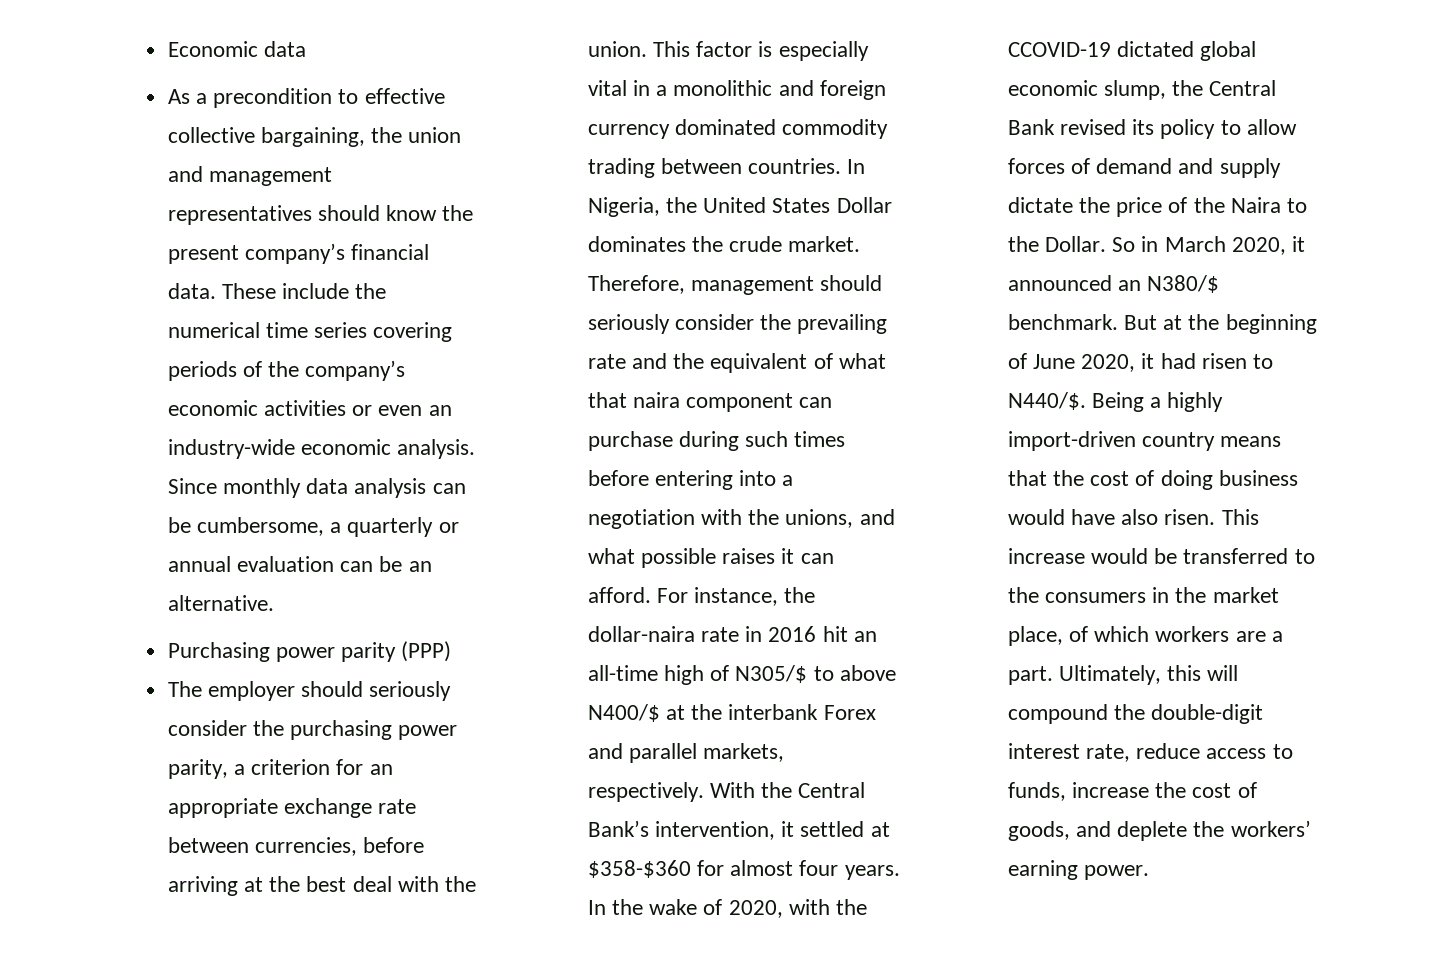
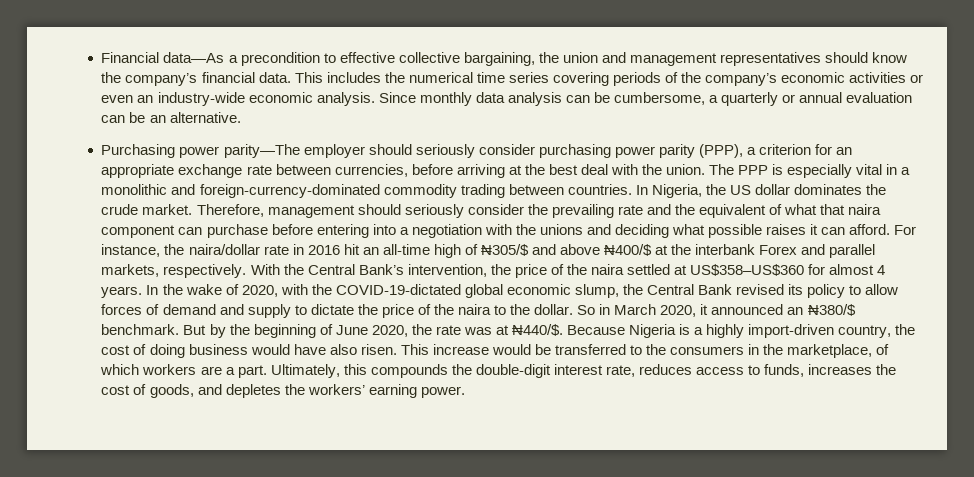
- Economic data
- As a precondition to effective collective bargaining, the union and management representatives should know the present company’s financial data.
+ Financial data—As a precondition to effective collective bargaining, the union and management representatives should know the company’s financial data.
- These include the numerical time series covering periods of the company’s economic activities or even an industry-wide economic analysis.
+ This includes the numerical time series covering periods of the company’s economic activities or even an industry-wide economic analysis.
- Purchasing power parity (PPP)
- The employer should seriously consider the purchasing power parity, a criterion for an appropriate exchange rate between currencies, before arriving at the best deal with the union.
+ Purchasing power parity—The employer should seriously consider purchasing power parity (PPP), a criterion for an appropriate exchange rate between currencies, before arriving at the best deal with the union.
- This factor is especially vital in a monolithic and foreign currency dominated commodity trading between countries.
+ The PPP is especially vital in a monolithic and foreign-currency-dominated commodity trading between countries.
- In Nigeria, the United States Dollar dominates the crude market.
+ In Nigeria, the US dollar dominates the crude market.
- Therefore, management should seriously consider the prevailing rate and the equivalent of what that naira component can purchase during such times before entering into a negotiation with the unions, and what possible raises it can afford.
+ Therefore, management should seriously consider the prevailing rate and the equivalent of what that naira component can purchase before entering into a negotiation with the unions and deciding what possible raises it can afford.
- For instance, the dollar-naira rate in 2016 hit an all-time high of N305/$ to above N400/$ at the interbank Forex and parallel markets, respectively.
+ For instance, the naira/dollar rate in 2016 hit an all-time high of ₦305/$ and above ₦400/$ at the interbank Forex and parallel markets, respectively.
- With the Central Bank’s intervention, it settled at $358-$360 for almost four years.
+ With the Central Bank’s intervention, the price of the naira settled at US$358–US$360 for almost 4 years.
- In the wake of 2020, with the CCOVID-19 dictated global economic slump, the Central Bank revised its policy to allow forces of demand and supply dictate the price of the Naira to the Dollar.
+ In the wake of 2020, with the COVID-19-dictated global economic slump, the Central Bank revised its policy to allow forces of demand and supply to dictate the price of the naira to the dollar.
- So in March 2020, it announced an N380/$ benchmark.
+ So in March 2020, it announced an ₦380/$ benchmark.
- But at the beginning of June 2020, it had risen to N440/$. Being a highly import-driven country means that the cost of doing business would have also risen.
+ But by the beginning of June 2020, the rate was at ₦440/$. Because Nigeria is a highly import-driven country, the cost of doing business would have also risen.
- This increase would be transferred to the consumers in the market place, of which workers are a part.
+ This increase would be transferred to the consumers in the marketplace, of which workers are a part.
- Ultimately, this will compound the double-digit interest rate, reduce access to funds, increase the cost of goods, and deplete the workers’ earning power.
+ Ultimately, this compounds the double-digit interest rate, reduces access to funds, increases the cost of goods, and depletes the workers’ earning power.

